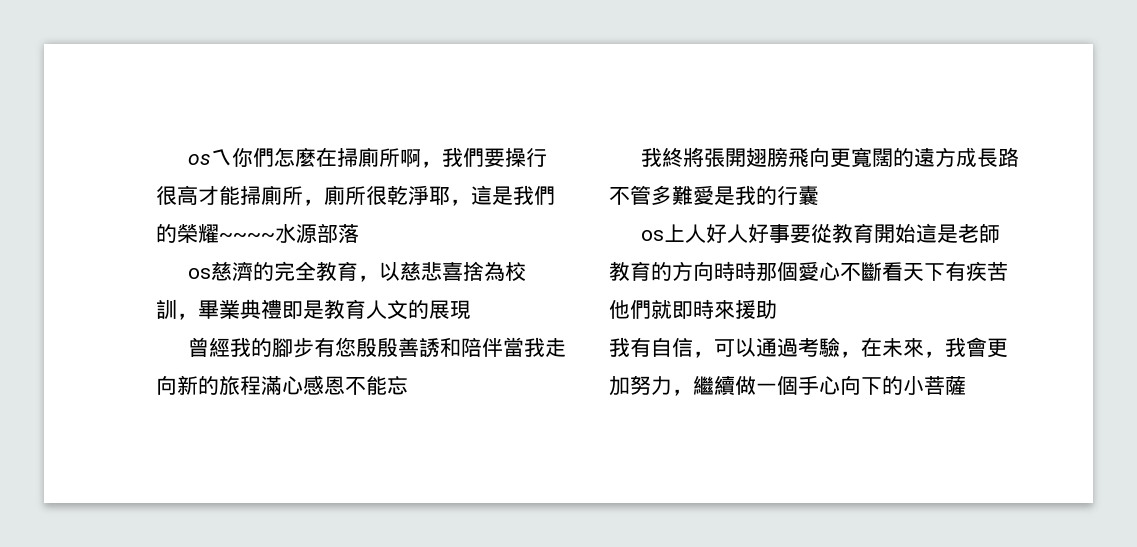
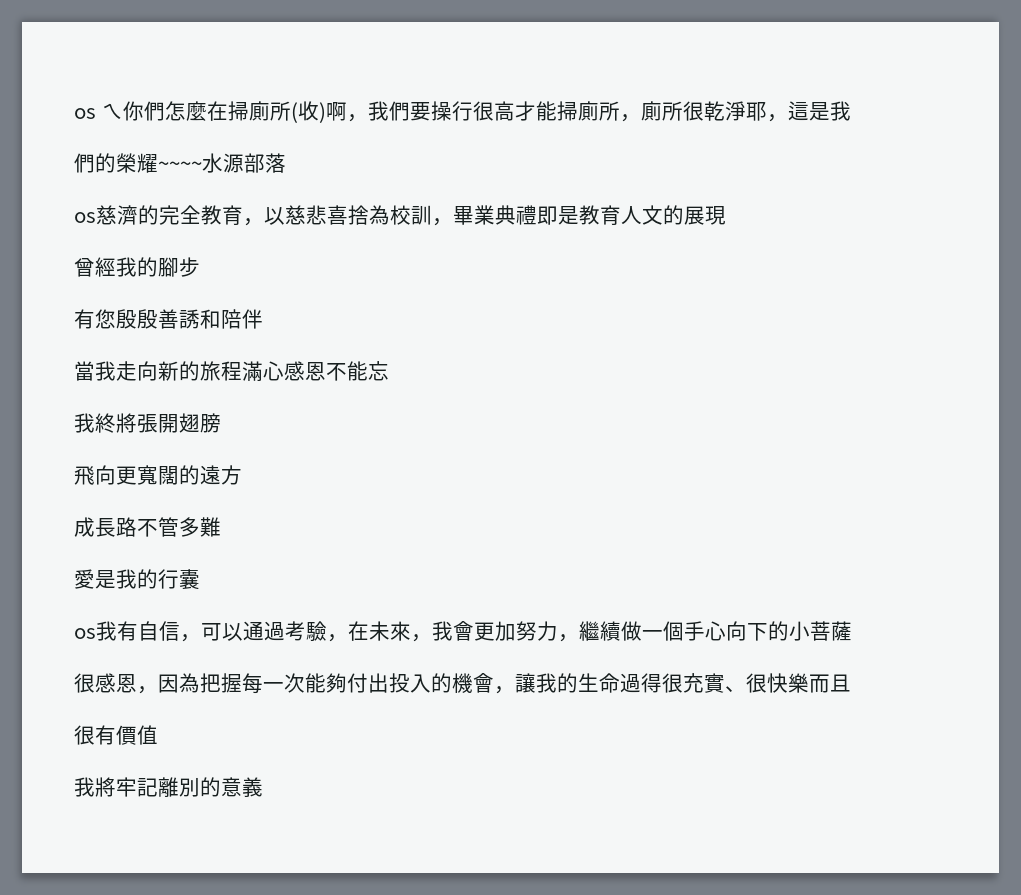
- osㄟ你們怎麼在掃廁所啊，我們要操行很高才能掃廁所，廁所很乾淨耶，這是我們的榮耀~~~~水源部落
+ os ㄟ你們怎麼在掃廁所(收)啊，我們要操行很高才能掃廁所，廁所很乾淨耶，這是我
+ 們的榮耀~~~~水源部落
- 曾經我的腳步有您殷殷善誘和陪伴當我走向新的旅程滿心感恩不能忘
+ 曾經我的腳步
+ 有您殷殷善誘和陪伴
+ 當我走向新的旅程滿心感恩不能忘
- 我終將張開翅膀飛向更寬闊的遠方成長路不管多難愛是我的行囊
+ 我終將張開翅膀
+ 飛向更寬闊的遠方
+ 成長路不管多難
+ 愛是我的行囊
- os上人好人好事要從教育開始這是老師教育的方向時時那個愛心不斷看天下有疾苦他們就即時來援助
- 我有自信，可以通過考驗，在未來，我會更加努力，繼續做一個手心向下的小菩薩
+ os我有自信，可以通過考驗，在未來，我會更加努力，繼續做一個手心向下的小菩薩
+ 很感恩，因為把握每一次能夠付出投入的機會，讓我的生命過得很充實、很快樂而且
+ 很有價值
+ 我將牢記離別的意義

